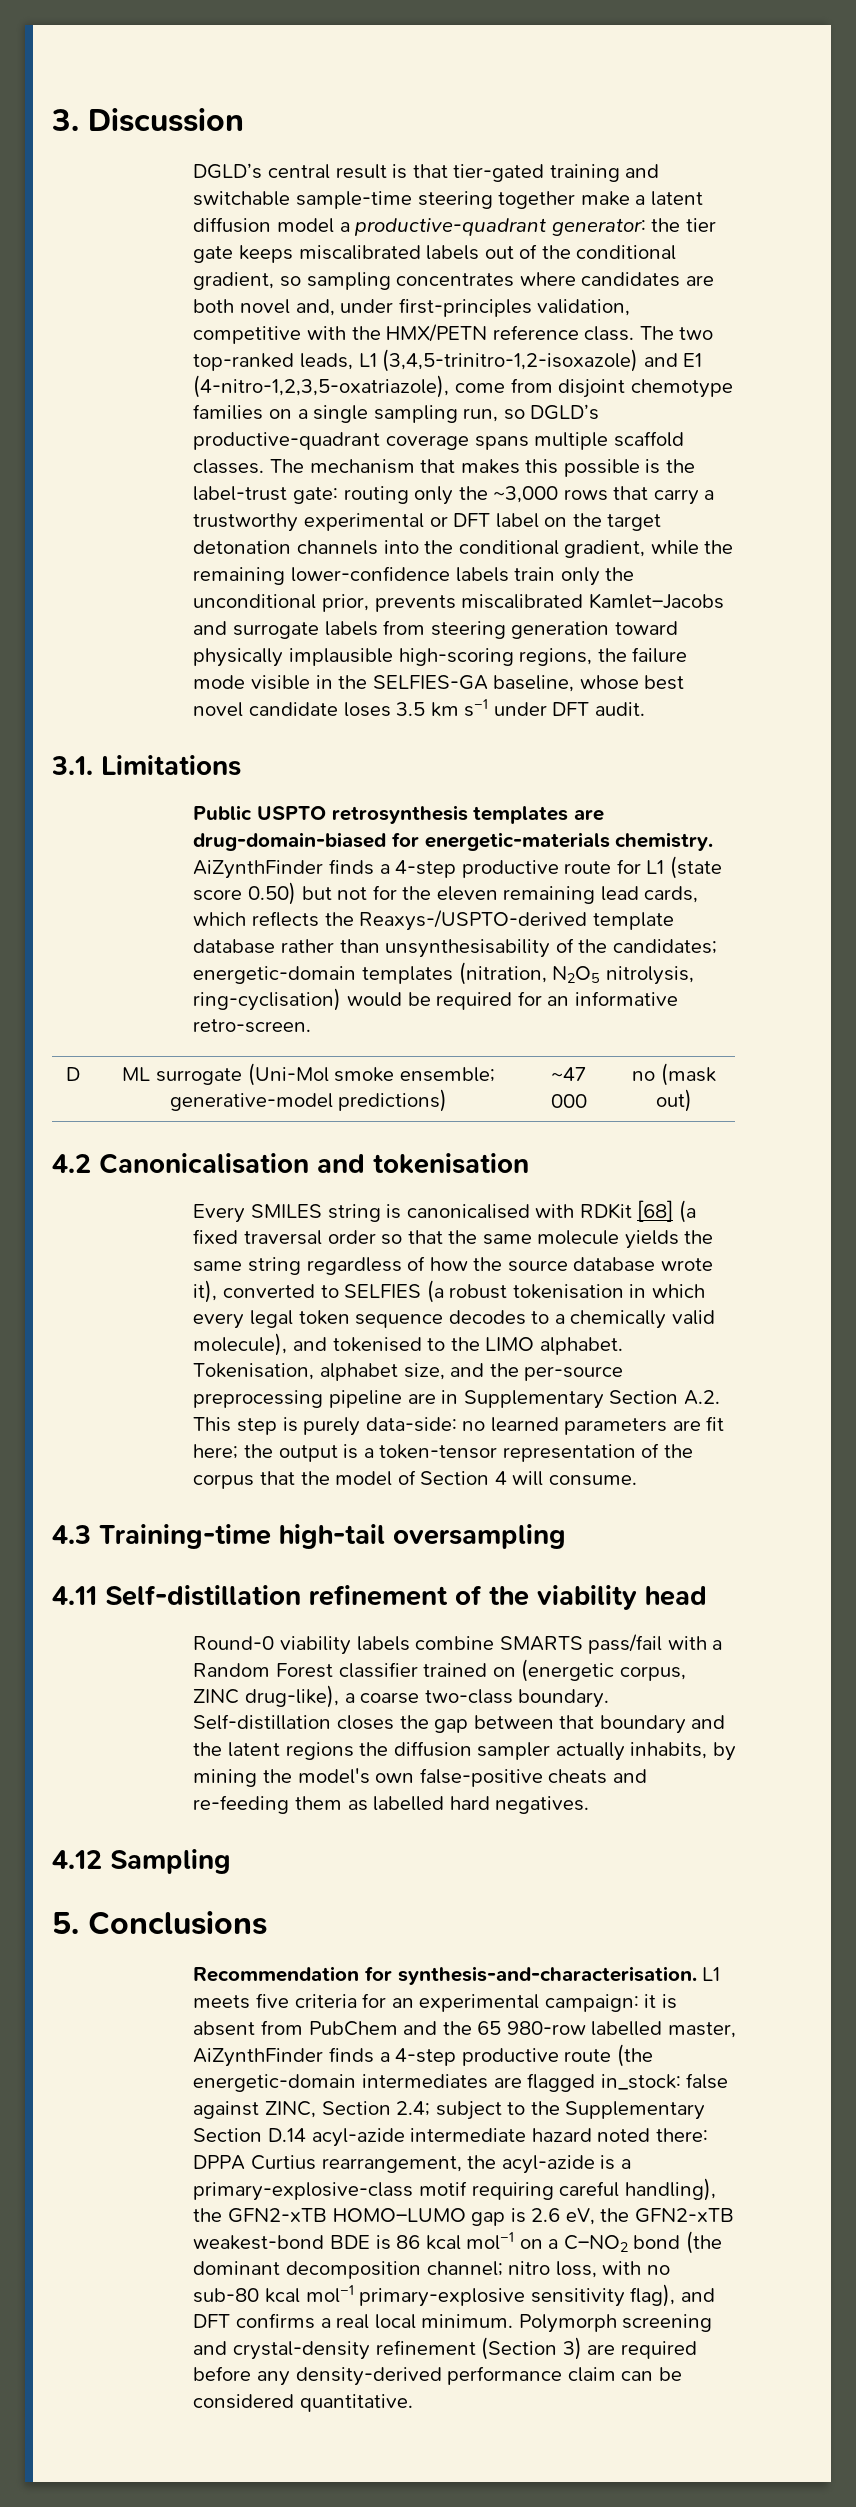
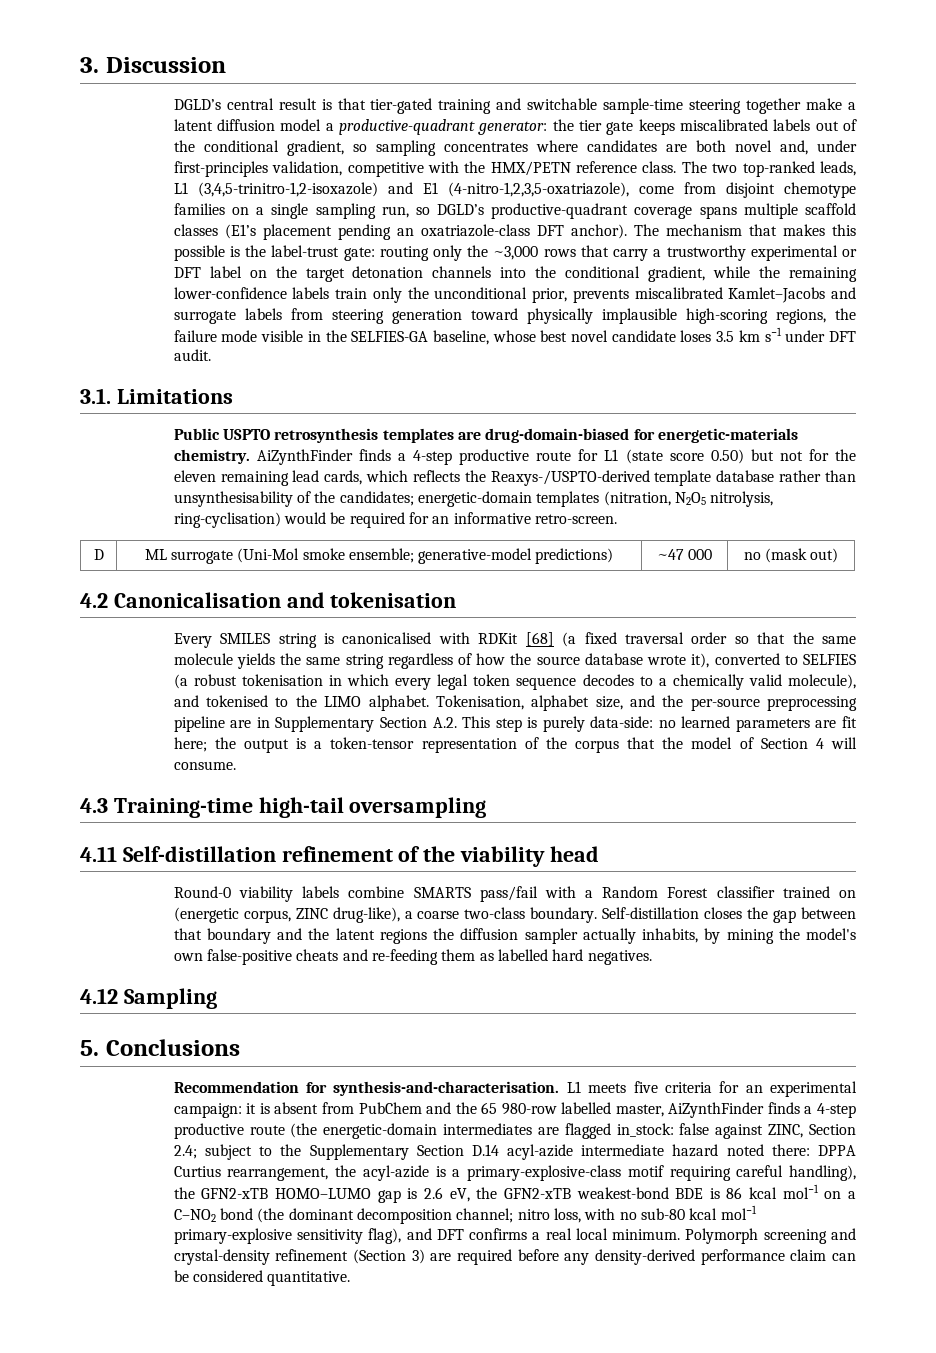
- The two top-ranked leads, L1 (3,4,5-trinitro-1,2-isoxazole) and E1 (4-nitro-1,2,3,5-oxatriazole), come from disjoint chemotype families on a single sampling run, so DGLD’s productive-quadrant coverage spans multiple scaffold classes.
+ The two top-ranked leads, L1 (3,4,5-trinitro-1,2-isoxazole) and E1 (4-nitro-1,2,3,5-oxatriazole), come from disjoint chemotype families on a single sampling run, so DGLD’s productive-quadrant coverage spans multiple scaffold classes (E1’s placement pending an oxatriazole-class DFT anchor).

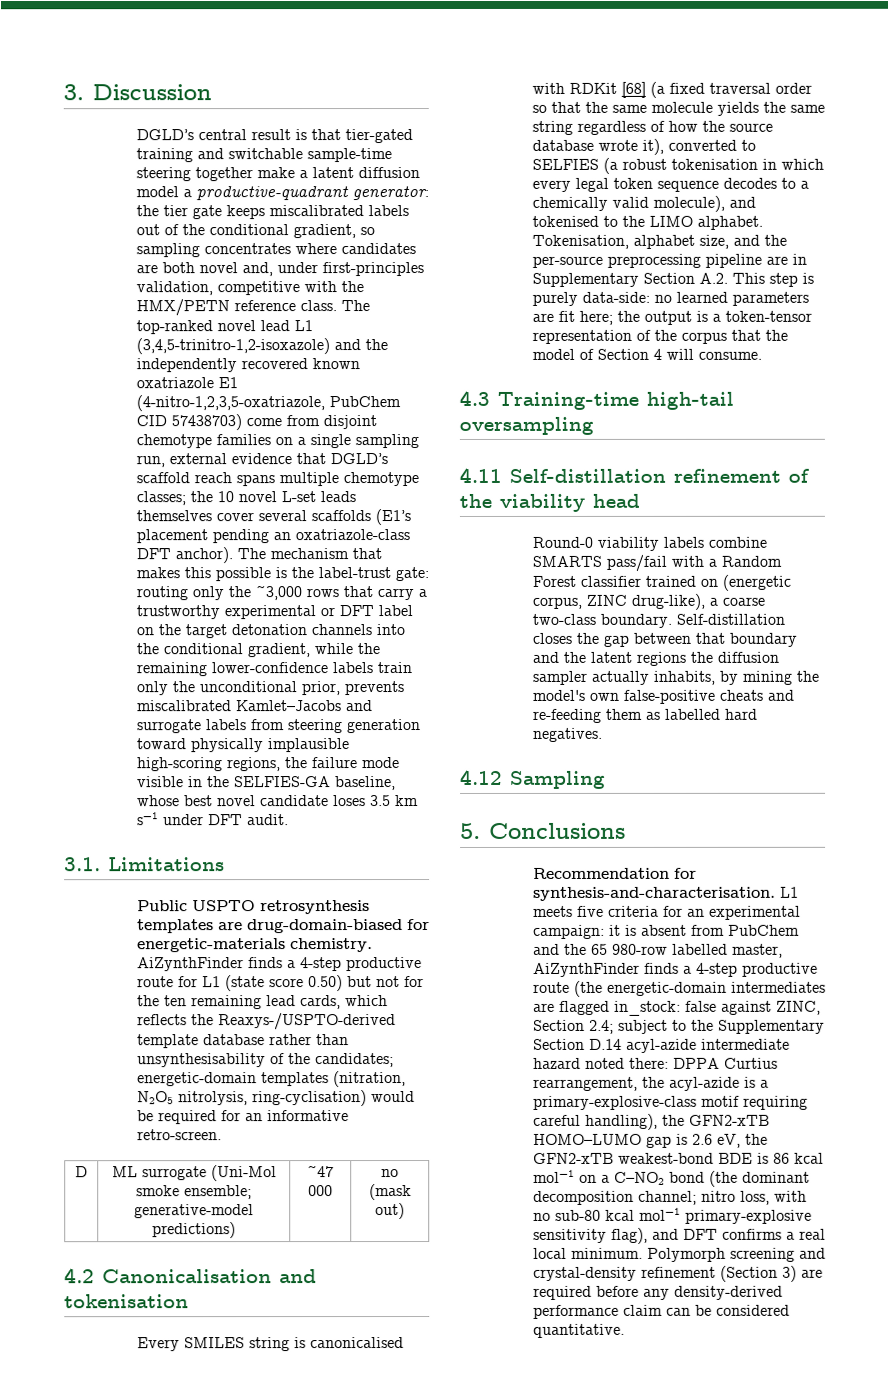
- The two top-ranked leads, L1 (3,4,5-trinitro-1,2-isoxazole) and E1 (4-nitro-1,2,3,5-oxatriazole), come from disjoint chemotype families on a single sampling run, so DGLD’s productive-quadrant coverage spans multiple scaffold classes (E1’s placement pending an oxatriazole-class DFT anchor).
+ The top-ranked novel lead L1 (3,4,5-trinitro-1,2-isoxazole) and the independently recovered known oxatriazole E1 (4-nitro-1,2,3,5-oxatriazole, PubChem CID 57438703) come from disjoint chemotype families on a single sampling run, external evidence that DGLD’s scaffold reach spans multiple chemotype classes; the 10 novel L-set leads themselves cover several scaffolds (E1’s placement pending an oxatriazole-class DFT anchor).
- AiZynthFinder finds a 4-step productive route for L1 (state score 0.50) but not for the eleven remaining lead cards, which reflects the Reaxys-/USPTO-derived template database rather than unsynthesisability of the candidates; energetic-domain templates (nitration, N2O5 nitrolysis, ring-cyclisation) would be required for an informative retro-screen.
+ AiZynthFinder finds a 4-step productive route for L1 (state score 0.50) but not for the ten remaining lead cards, which reflects the Reaxys-/USPTO-derived template database rather than unsynthesisability of the candidates; energetic-domain templates (nitration, N2O5 nitrolysis, ring-cyclisation) would be required for an informative retro-screen.

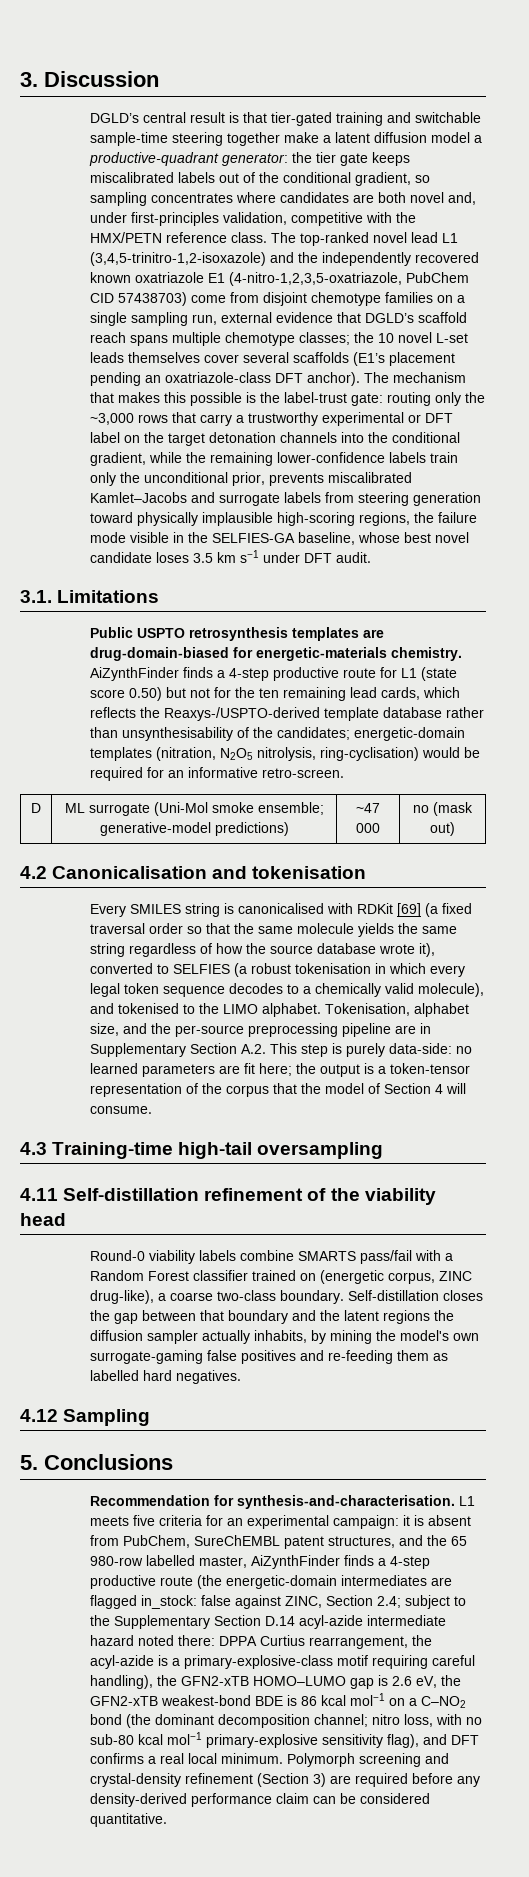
- Every SMILES string is canonicalised with RDKit [68] (a fixed traversal order so that the same molecule yields the same string regardless of how the source database wrote it), converted to SELFIES (a robust tokenisation in which every legal token sequence decodes to a chemically valid molecule), and tokenised to the LIMO alphabet.
+ Every SMILES string is canonicalised with RDKit [69] (a fixed traversal order so that the same molecule yields the same string regardless of how the source database wrote it), converted to SELFIES (a robust tokenisation in which every legal token sequence decodes to a chemically valid molecule), and tokenised to the LIMO alphabet.
- Self-distillation closes the gap between that boundary and the latent regions the diffusion sampler actually inhabits, by mining the model's own false-positive cheats and re-feeding them as labelled hard negatives.
+ Self-distillation closes the gap between that boundary and the latent regions the diffusion sampler actually inhabits, by mining the model's own surrogate-gaming false positives and re-feeding them as labelled hard negatives.
- it is absent from PubChem and the 65 980-row labelled master, AiZynthFinder finds a 4-step productive route (the energetic-domain intermediates are flagged in_stock:
+ it is absent from PubChem, SureChEMBL patent structures, and the 65 980-row labelled master, AiZynthFinder finds a 4-step productive route (the energetic-domain intermediates are flagged in_stock:

